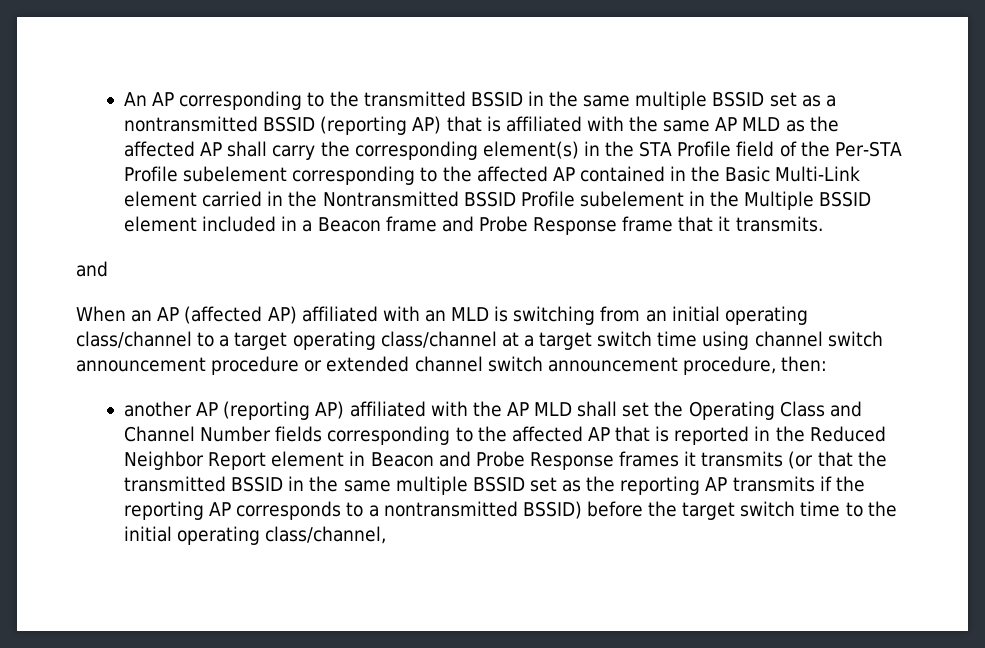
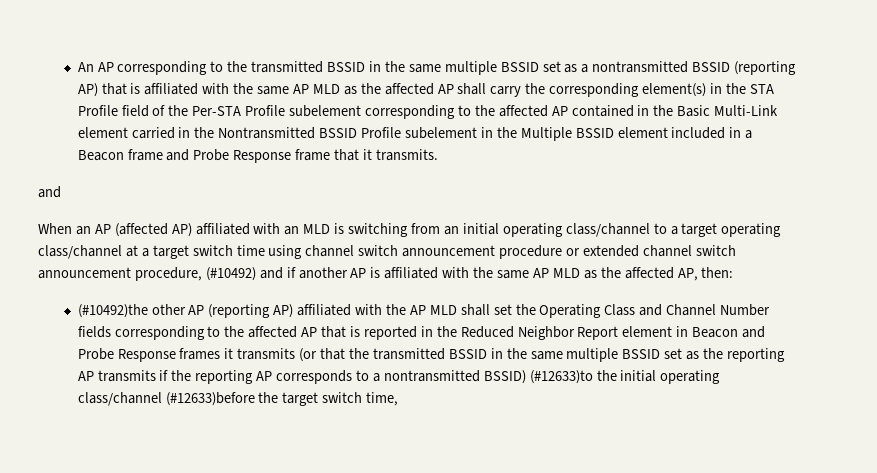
- When an AP (affected AP) affiliated with an MLD is switching from an initial operating class/channel to a target operating class/channel at a target switch time using channel switch announcement procedure or extended channel switch announcement procedure, then:
+ When an AP (affected AP) affiliated with an MLD is switching from an initial operating class/channel to a target operating class/channel at a target switch time using channel switch announcement procedure or extended channel switch announcement procedure, (#10492) and if another AP is affiliated with the same AP MLD as the affected AP, then:
- another AP (reporting AP) affiliated with the AP MLD shall set the Operating Class and Channel Number fields corresponding to the affected AP that is reported in the Reduced Neighbor Report element in Beacon and Probe Response frames it transmits (or that the transmitted BSSID in the same multiple BSSID set as the reporting AP transmits if the reporting AP corresponds to a nontransmitted BSSID) before the target switch time to the initial operating class/channel,
+ (#10492)the other AP (reporting AP) affiliated with the AP MLD shall set the Operating Class and Channel Number fields corresponding to the affected AP that is reported in the Reduced Neighbor Report element in Beacon and Probe Response frames it transmits (or that the transmitted BSSID in the same multiple BSSID set as the reporting AP transmits if the reporting AP corresponds to a nontransmitted BSSID) (#12633)to the initial operating class/channel (#12633)before the target switch time,

